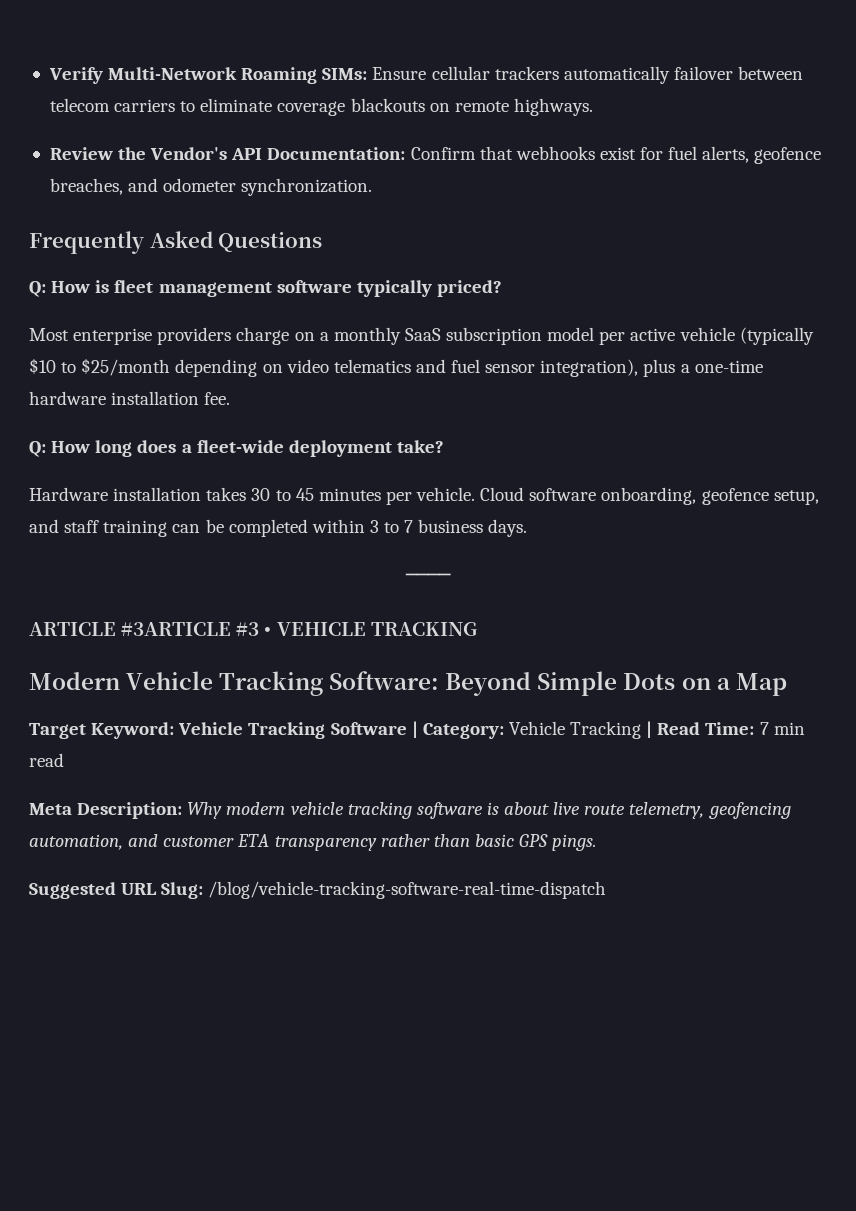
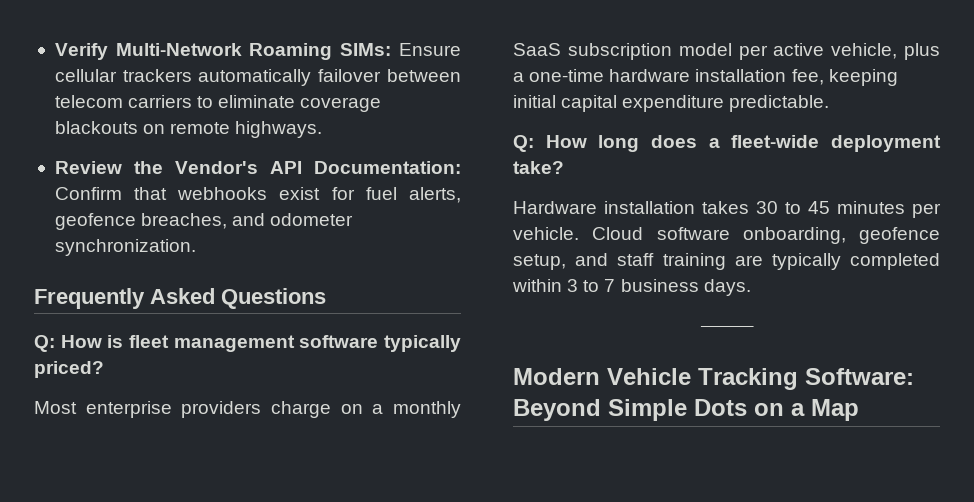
- Most enterprise providers charge on a monthly SaaS subscription model per active vehicle (typically $10 to $25/month depending on video telematics and fuel sensor integration), plus a one-time hardware installation fee.
+ Most enterprise providers charge on a monthly SaaS subscription model per active vehicle, plus a one-time hardware installation fee, keeping initial capital expenditure predictable.
- Cloud software onboarding, geofence setup, and staff training can be completed within 3 to 7 business days.
+ Cloud software onboarding, geofence setup, and staff training are typically completed within 3 to 7 business days.
- ARTICLE #3ARTICLE #3 • VEHICLE TRACKING
- Target Keyword: Vehicle Tracking Software | Category: Vehicle Tracking | Read Time: 7 min read
- Meta Description: Why modern vehicle tracking software is about live route telemetry, geofencing automation, and customer ETA transparency rather than basic GPS pings.
- Suggested URL Slug: /blog/vehicle-tracking-software-real-time-dispatch

